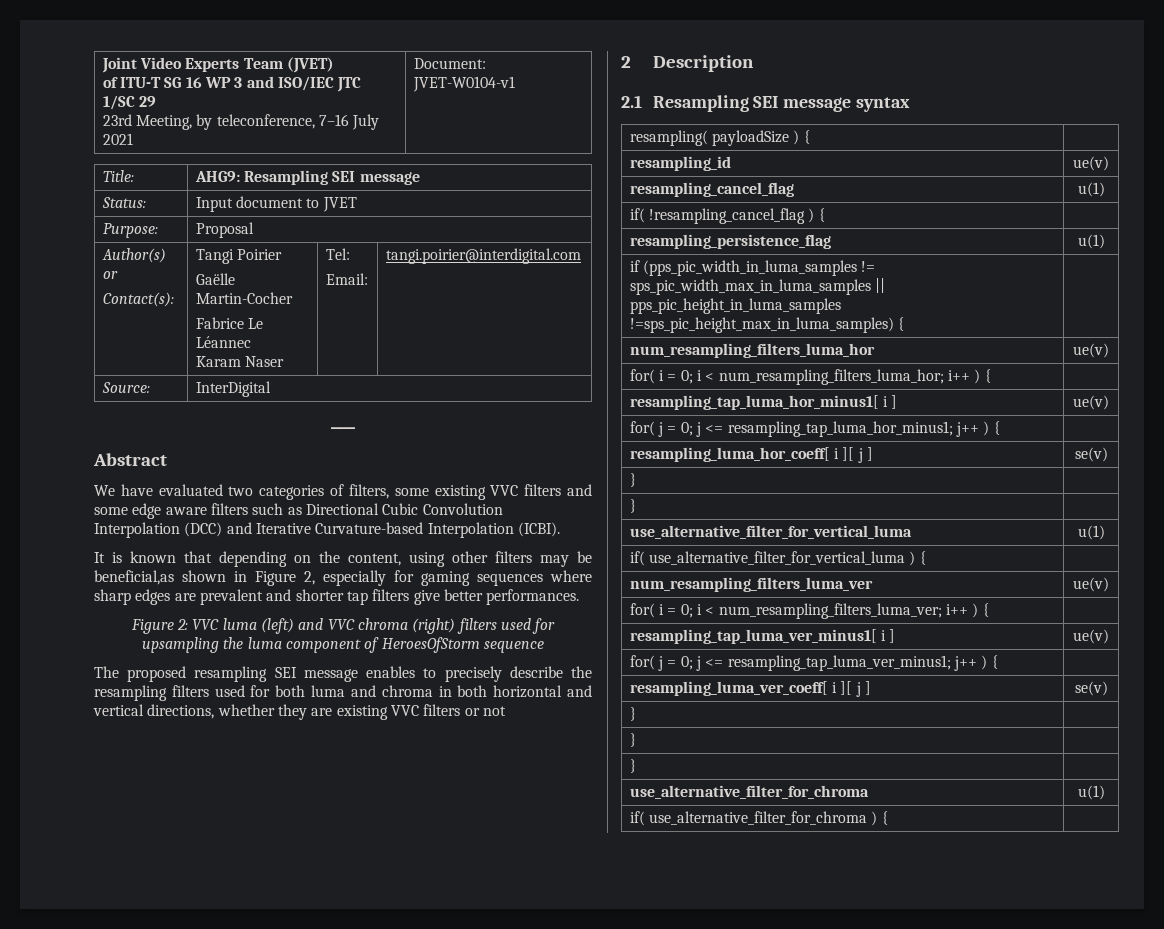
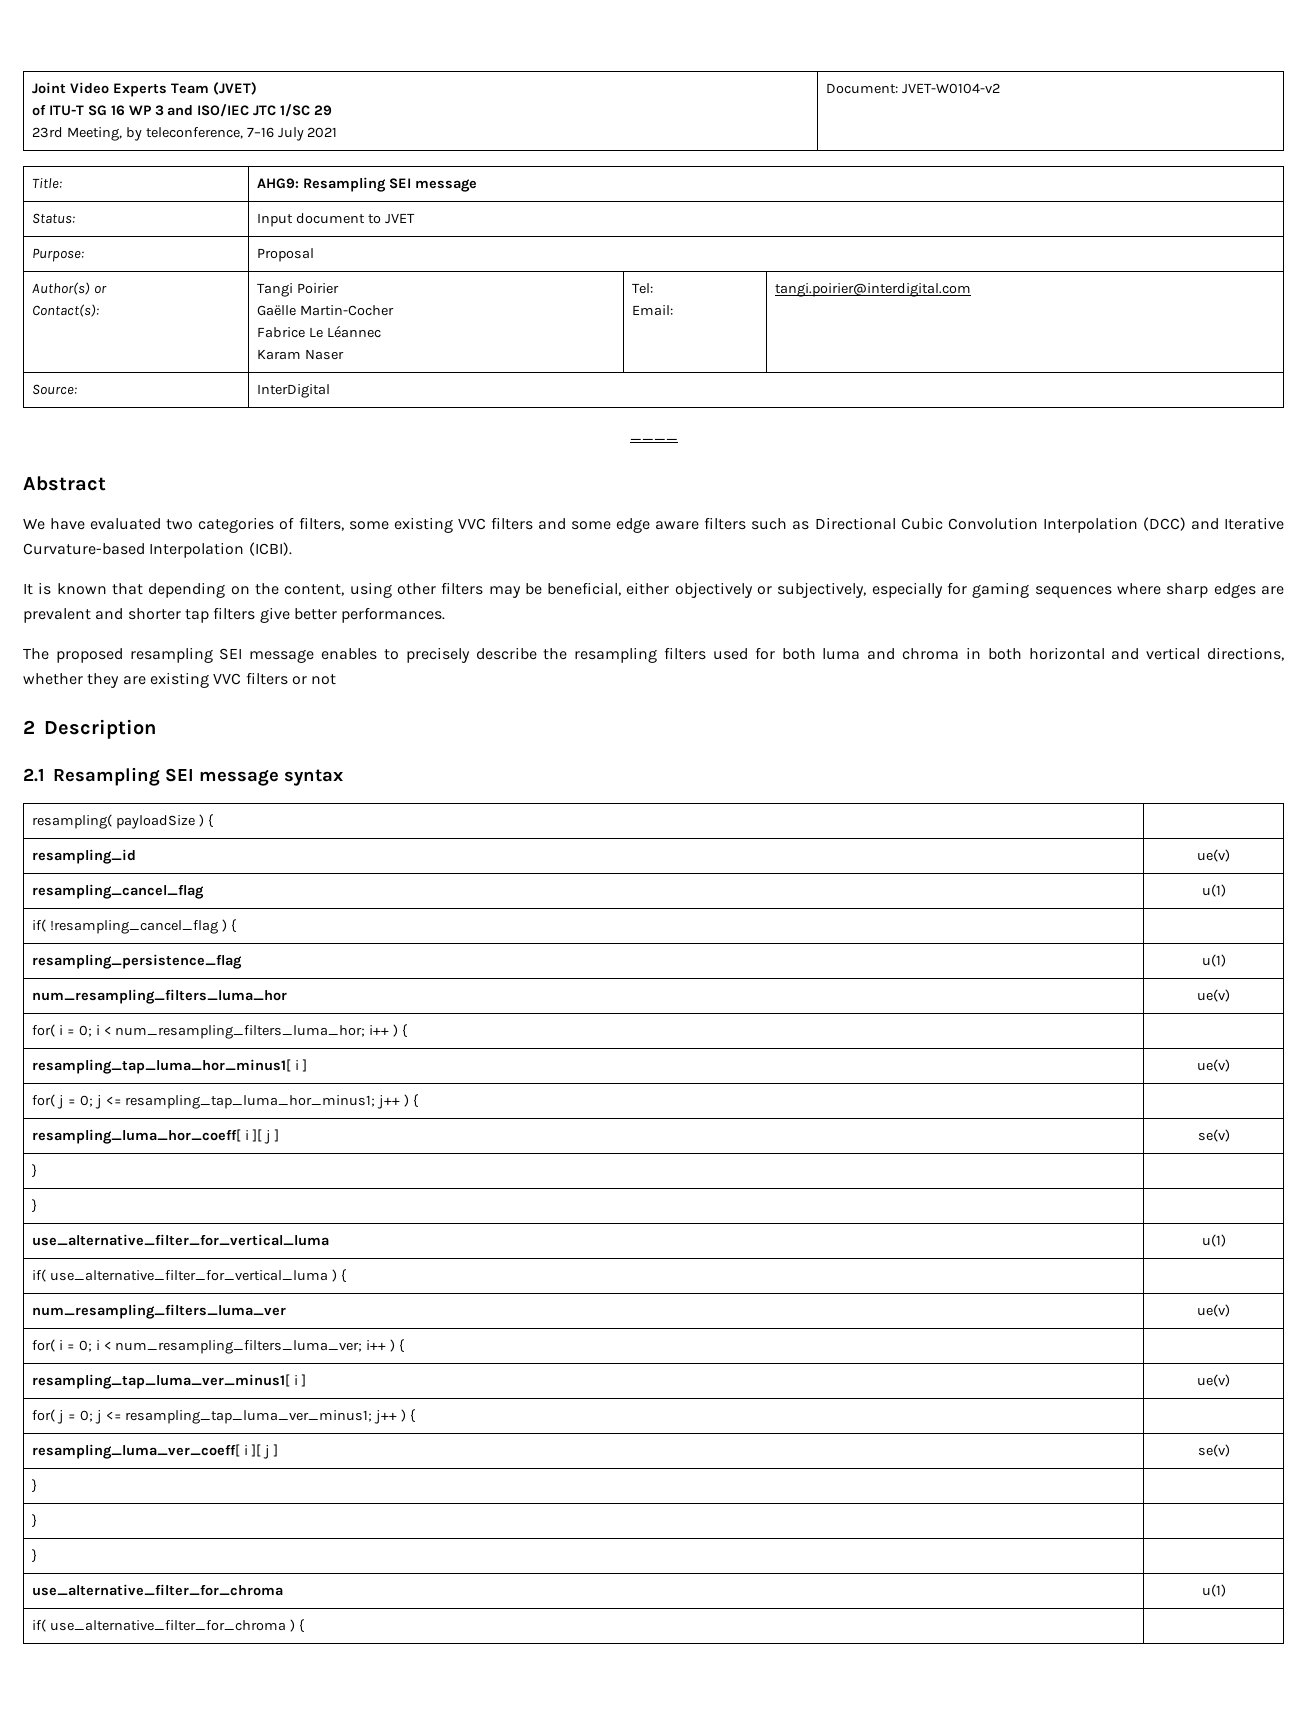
  Joint Video Experts Team (JVET)
  of ITU-T SG 16 WP 3 and ISO/IEC JTC 1/SC 29
- 23rd Meeting, by teleconference, 7–16 July 2021 | Document: JVET-W0104-v1
+ 23rd Meeting, by teleconference, 7–16 July 2021 | Document: JVET-W0104-v2
- It is known that depending on the content, using other filters may be beneficial,as shown in Figure 2, especially for gaming sequences where sharp edges are prevalent and shorter tap filters give better performances.
+ It is known that depending on the content, using other filters may be beneficial, either objectively or subjectively, especially for gaming sequences where sharp edges are prevalent and shorter tap filters give better performances.
- Figure 2: VVC luma (left) and VVC chroma (right) filters used for upsampling the luma component of HeroesOfStorm sequence
- if (pps_pic_width_in_luma_samples != sps_pic_width_max_in_luma_samples || pps_pic_height_in_luma_samples !=sps_pic_height_max_in_luma_samples) { |

